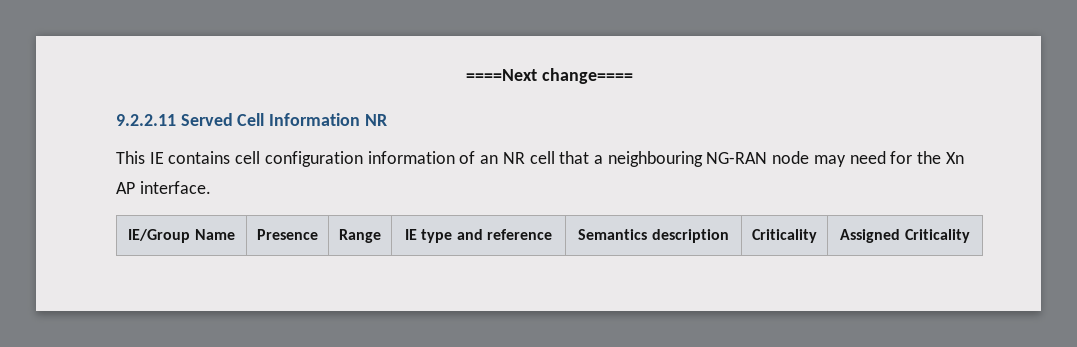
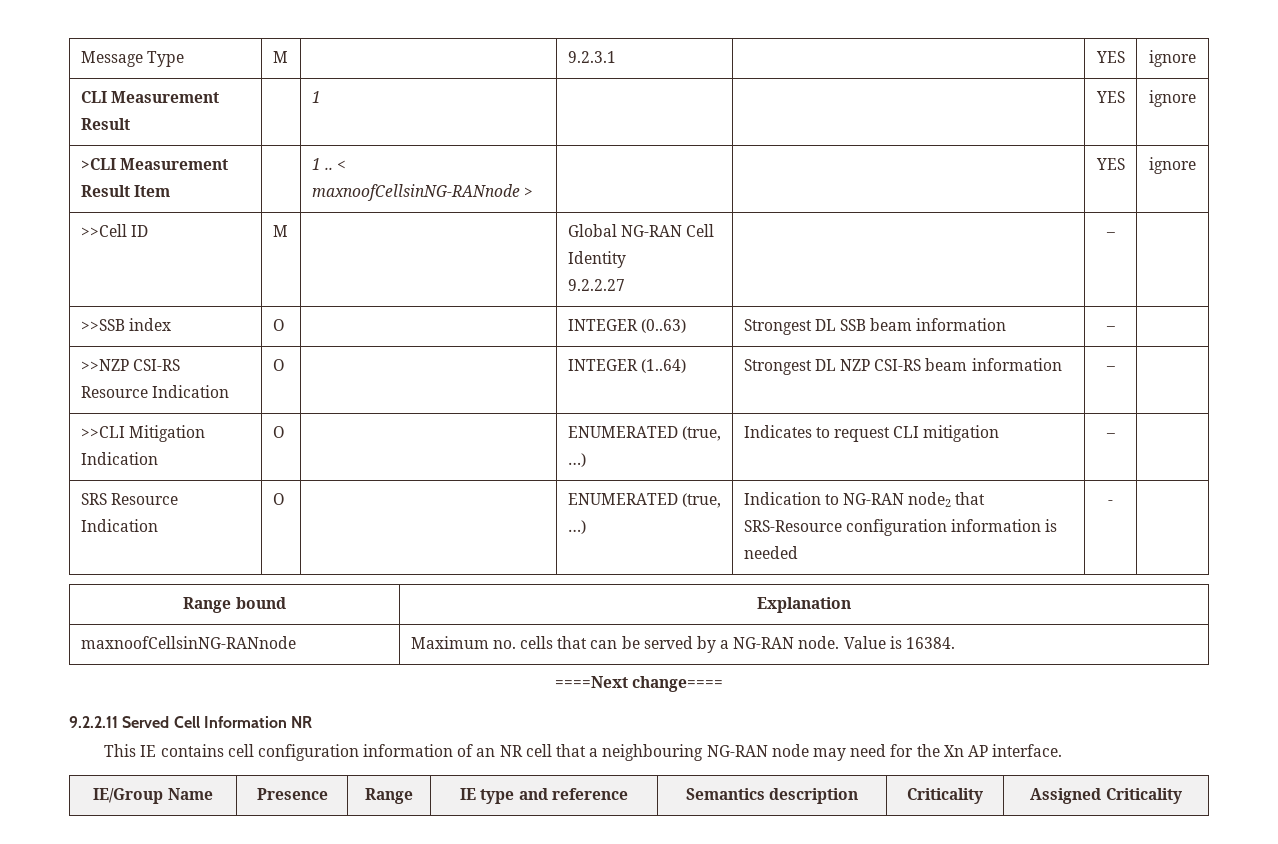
+ Message Type | M | | 9.2.3.1 | | YES | ignore
+ CLI Measurement Result | | 1 | | | YES | ignore
+ >CLI Measurement Result Item | | 1 .. < maxnoofCellsinNG-RANnode > | | | YES | ignore
+ >>Cell ID | M | | Global NG-RAN Cell Identity
+ 9.2.2.27 | | – |
+ >>SSB index | O | | INTEGER (0..63) | Strongest DL SSB beam information | – |
+ >>NZP CSI-RS Resource Indication | O | | INTEGER (1..64) | Strongest DL NZP CSI-RS beam information | – |
+ >>CLI Mitigation Indication | O | | ENUMERATED (true, …) | Indicates to request CLI mitigation | – |
+ SRS Resource Indication | O | | ENUMERATED (true, …) | Indication to NG-RAN node2 that SRS-Resource configuration information is needed | - |
+ Range bound | Explanation
+ maxnoofCellsinNG-RANnode | Maximum no. cells that can be served by a NG-RAN node. Value is 16384.

